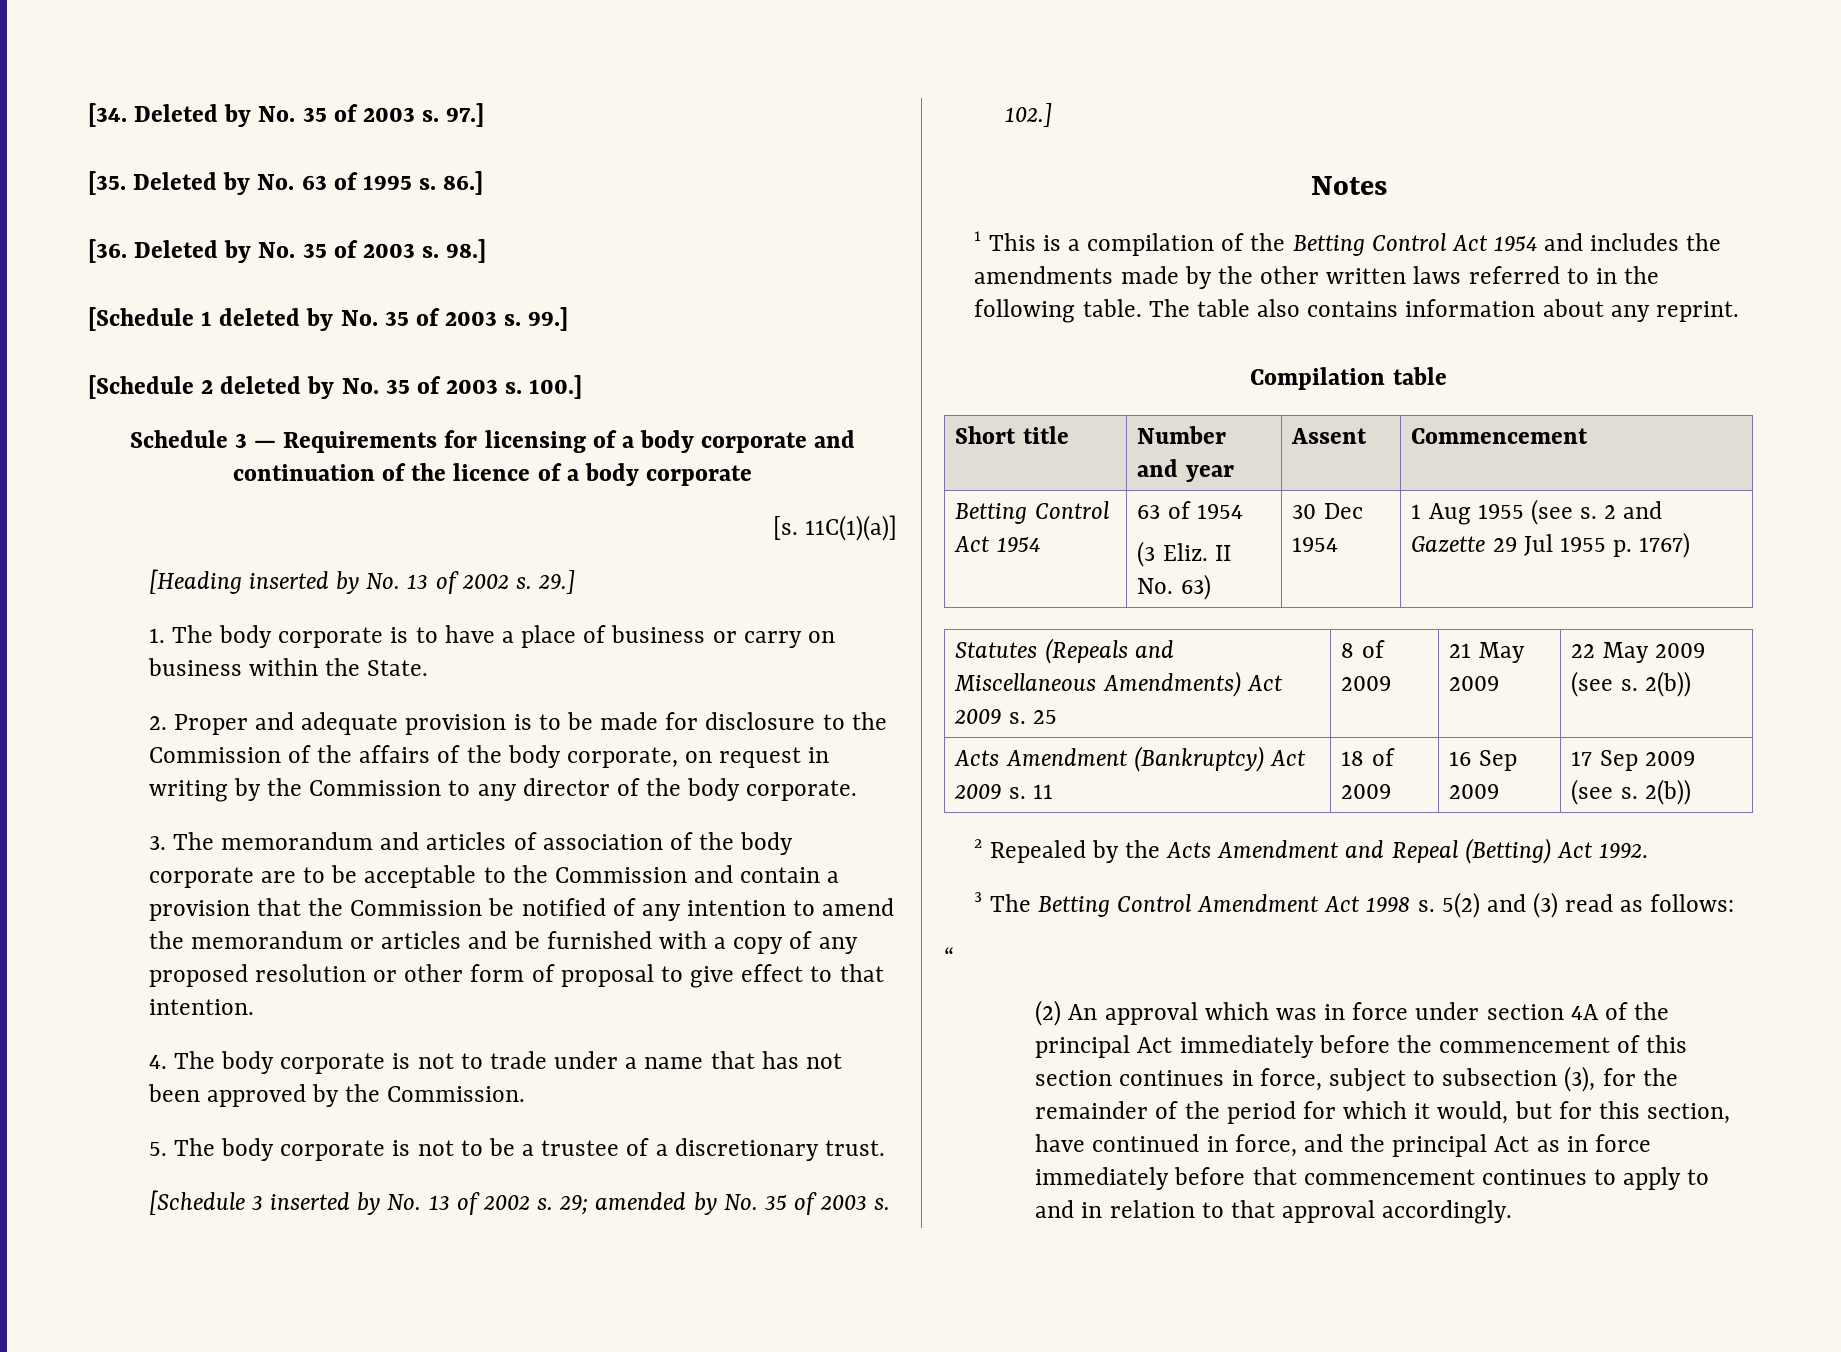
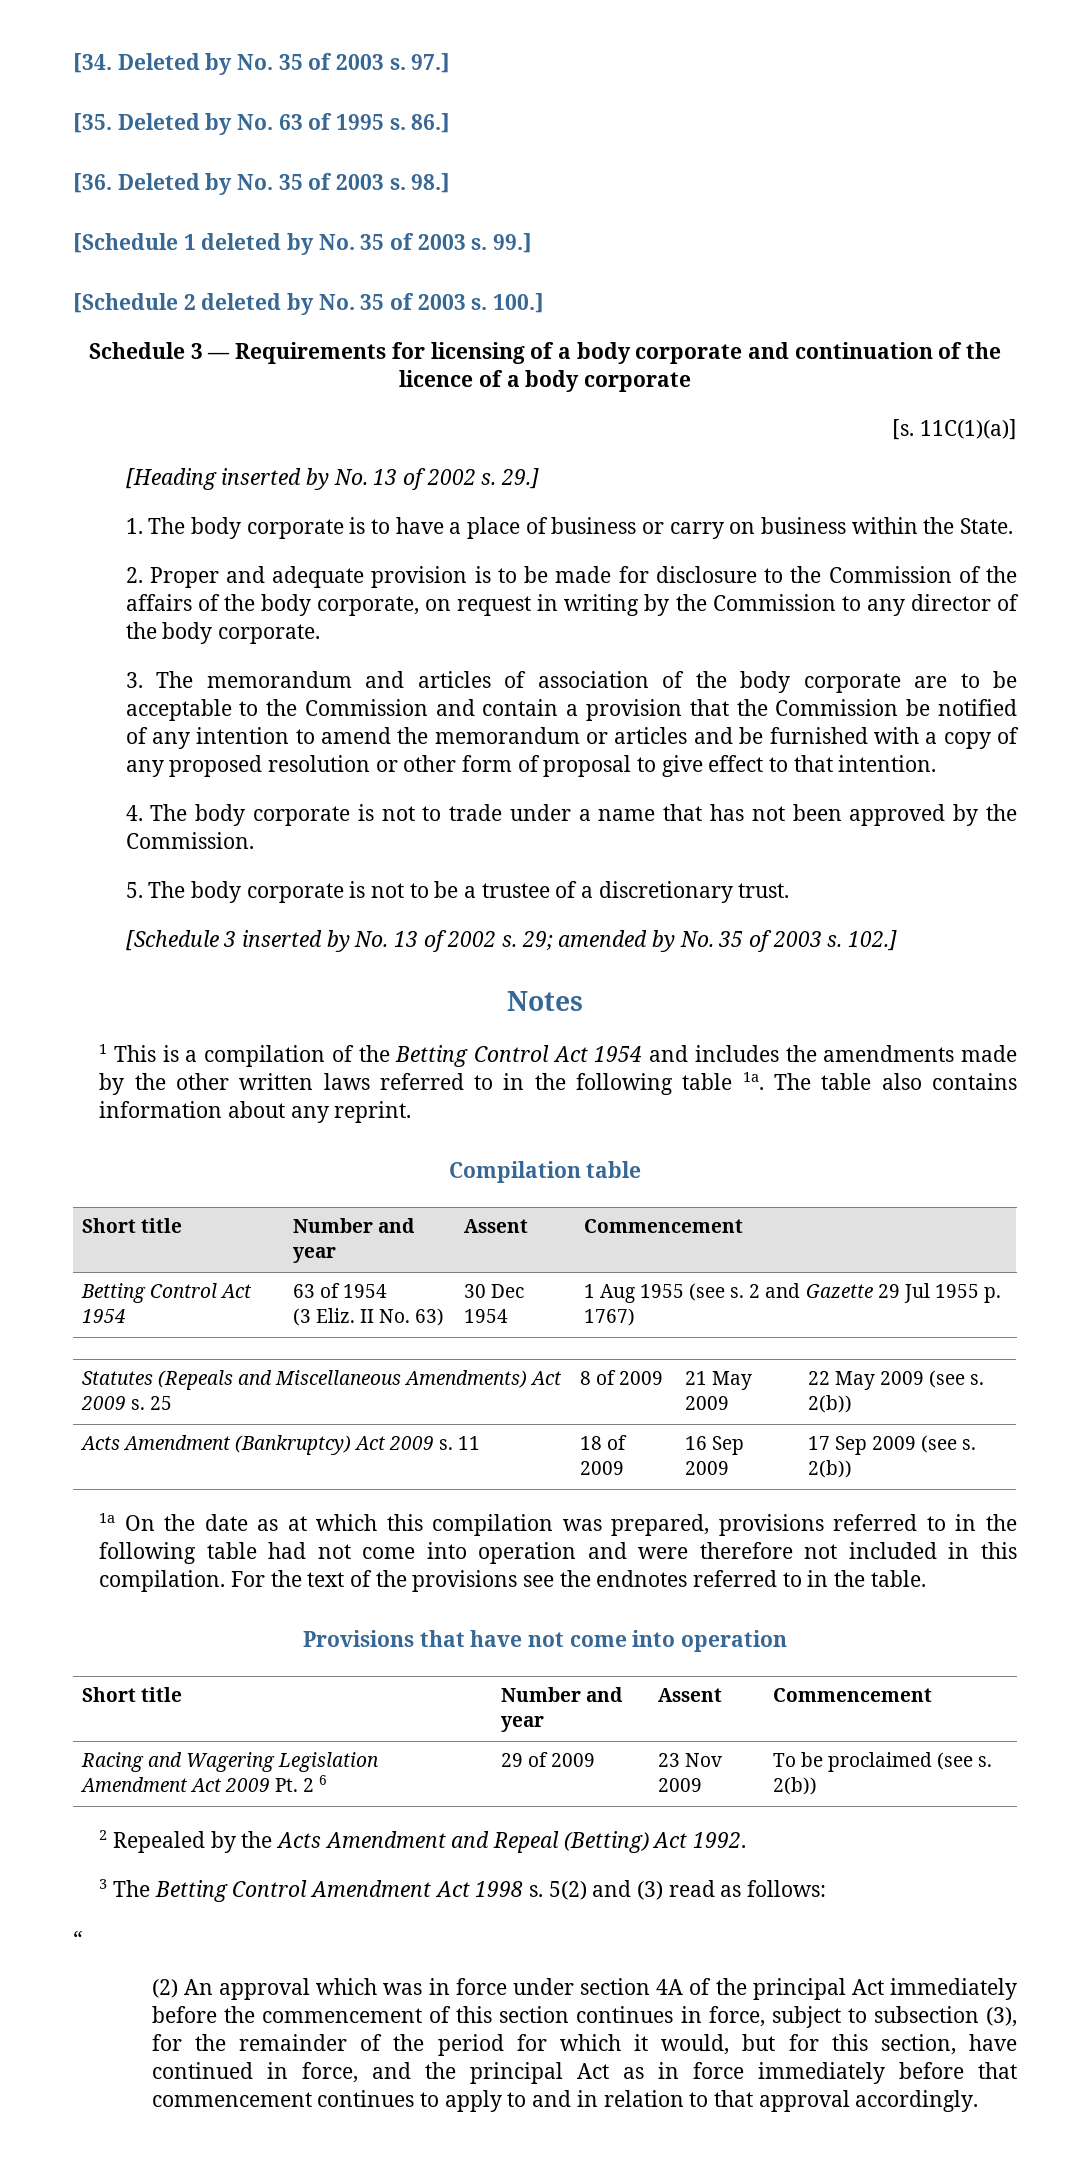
- 1 This is a compilation of the Betting Control Act 1954 and includes the amendments made by the other written laws referred to in the following table.
+ 1 This is a compilation of the Betting Control Act 1954 and includes the amendments made by the other written laws referred to in the following table 1a.
+ 1a On the date as at which this compilation was prepared, provisions referred to in the following table had not come into operation and were therefore not included in this compilation. For the text of the provisions see the endnotes referred to in the table.
+ Provisions that have not come into operation
+ Short title | Number and year | Assent | Commencement
+ Racing and Wagering Legislation Amendment Act 2009 Pt. 2 6 | 29 of 2009 | 23 Nov 2009 | To be proclaimed (see s. 2(b))

